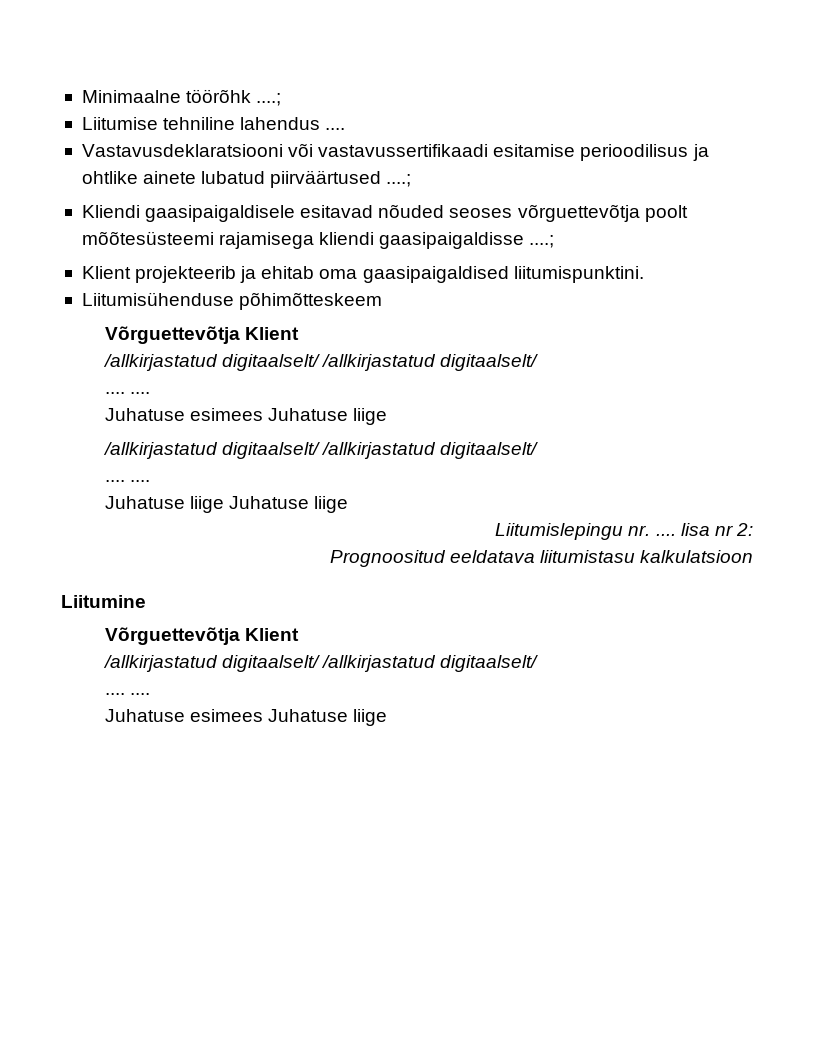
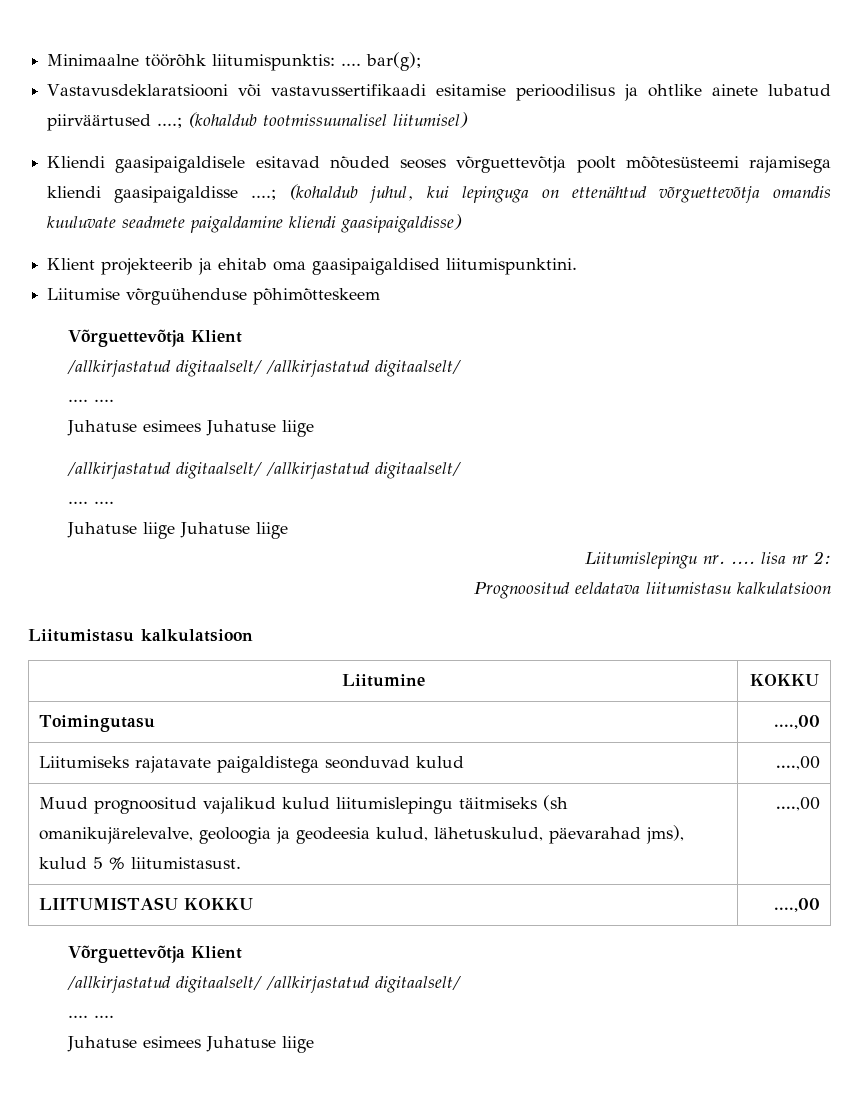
- Minimaalne töörõhk ....;
- Liitumise tehniline lahendus ....
+ Minimaalne töörõhk liitumispunktis: .... bar(g);
- Vastavusdeklaratsiooni või vastavussertifikaadi esitamise perioodilisus ja ohtlike ainete lubatud piirväärtused ....;
+ Vastavusdeklaratsiooni või vastavussertifikaadi esitamise perioodilisus ja ohtlike ainete lubatud piirväärtused ....; (kohaldub tootmissuunalisel liitumisel)
- Kliendi gaasipaigaldisele esitavad nõuded seoses võrguettevõtja poolt mõõtesüsteemi rajamisega kliendi gaasipaigaldisse ....;
+ Kliendi gaasipaigaldisele esitavad nõuded seoses võrguettevõtja poolt mõõtesüsteemi rajamisega kliendi gaasipaigaldisse ....; (kohaldub juhul, kui lepinguga on ettenähtud võrguettevõtja omandis kuuluvate seadmete paigaldamine kliendi gaasipaigaldisse)
- Liitumisühenduse põhimõtteskeem
+ Liitumise võrguühenduse põhimõtteskeem
+ Liitumistasu kalkulatsioon
- Liitumine
+ Liitumine | KOKKU
+ Toimingutasu | ....,00
+ Liitumiseks rajatavate paigaldistega seonduvad kulud | ....,00
+ Muud prognoositud vajalikud kulud liitumislepingu täitmiseks (sh omanikujärelevalve, geoloogia ja geodeesia kulud, lähetuskulud, päevarahad jms), kulud 5 % liitumistasust. | ....,00
+ LIITUMISTASU KOKKU | ....,00

